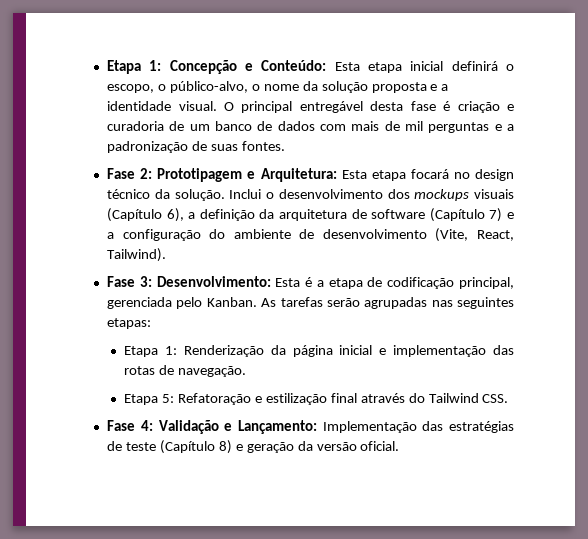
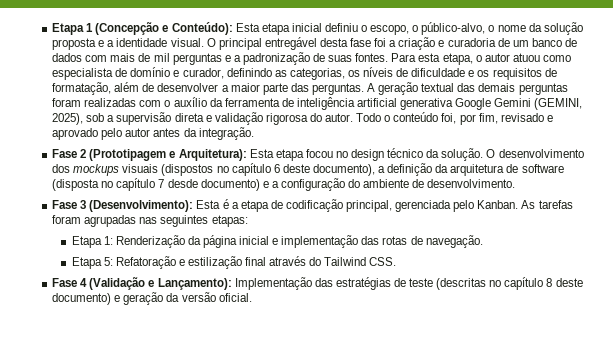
- Etapa 1: Concepção e Conteúdo: Esta etapa inicial definirá o escopo, o público-alvo, o nome da solução proposta e a identidade visual.
+ Etapa 1 (Concepção e Conteúdo): Esta etapa inicial definiu o escopo, o público-alvo, o nome da solução proposta e a identidade visual.
- O principal entregável desta fase é criação e curadoria de um banco de dados com mais de mil perguntas e a padronização de suas fontes.
- Fase 2: Prototipagem e Arquitetura: Esta etapa focará no design técnico da solução.
+ O principal entregável desta fase foi a criação e curadoria de um banco de dados com mais de mil perguntas e a padronização de suas fontes. Para esta etapa, o autor atuou como especialista de domínio e curador, definindo as categorias, os níveis de dificuldade e os requisitos de formatação, além de desenvolver a maior parte das perguntas. A geração textual das demais perguntas foram realizadas com o auxílio da ferramenta de inteligência artificial generativa Google Gemini (GEMINI, 2025), sob a supervisão direta e validação rigorosa do autor. Todo o conteúdo foi, por fim, revisado e aprovado pelo autor antes da integração.
+ Fase 2 (Prototipagem e Arquitetura): Esta etapa focou no design técnico da solução.
- Inclui o desenvolvimento dos mockups visuais (Capítulo 6), a definição da arquitetura de software (Capítulo 7) e a configuração do ambiente de desenvolvimento (Vite, React, Tailwind).
- Fase 3: Desenvolvimento: Esta é a etapa de codificação principal, gerenciada pelo Kanban.
+ O desenvolvimento dos mockups visuais (dispostos no capítulo 6 deste documento), a definição da arquitetura de software (disposta no capítulo 7 desde documento) e a configuração do ambiente de desenvolvimento.
+ Fase 3 (Desenvolvimento): Esta é a etapa de codificação principal, gerenciada pelo Kanban.
- As tarefas serão agrupadas nas seguintes etapas:
+ As tarefas foram agrupadas nas seguintes etapas:
- Fase 4: Validação e Lançamento: Implementação das estratégias de teste (Capítulo 8) e geração da versão oficial.
+ Fase 4 (Validação e Lançamento): Implementação das estratégias de teste (descritas no capítulo 8 deste documento) e geração da versão oficial.

